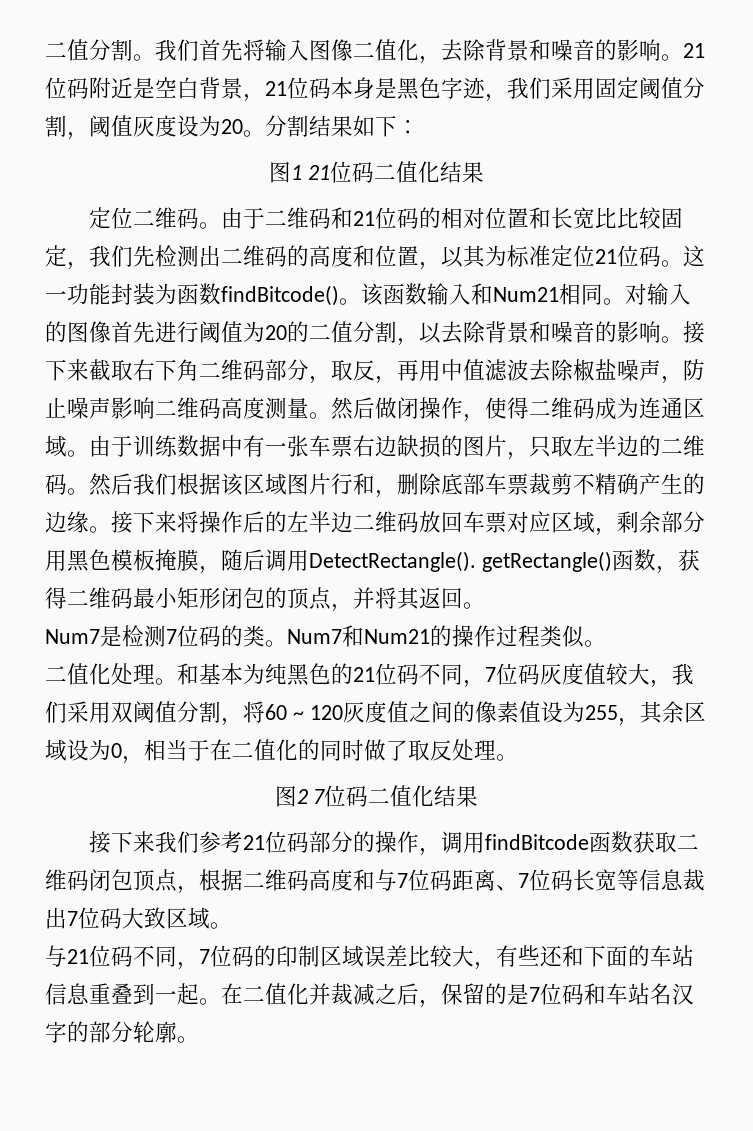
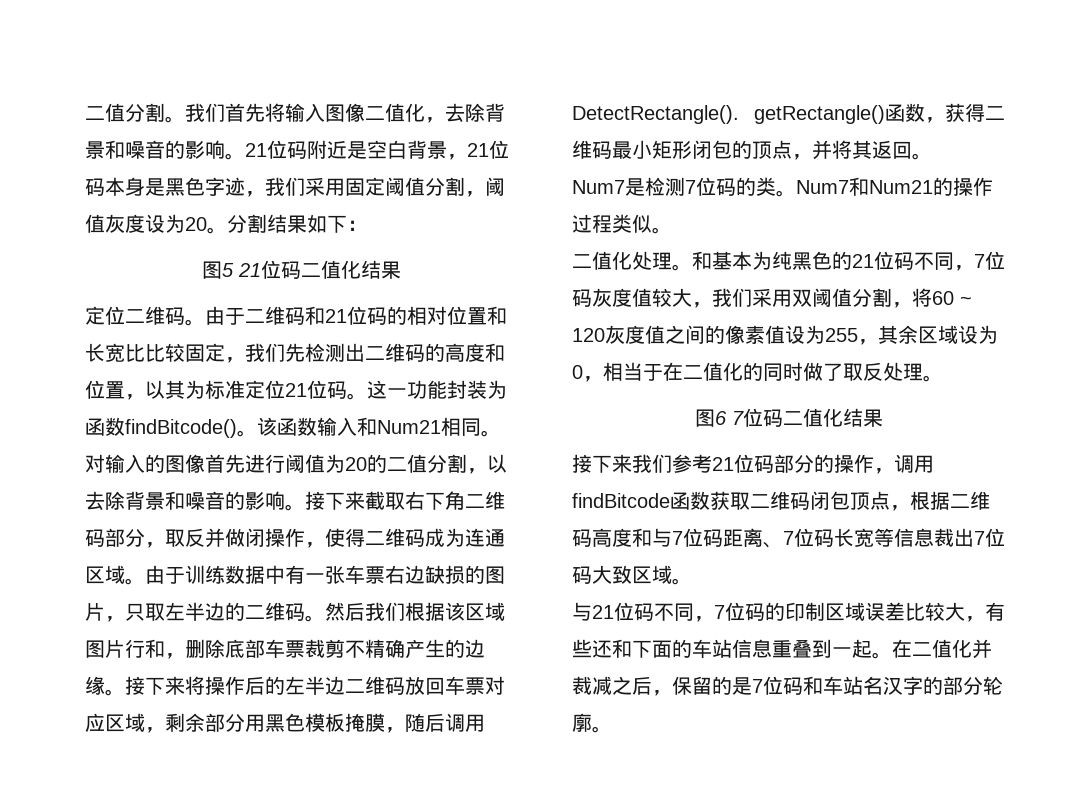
- 图1 21位码二值化结果
+ 图5 21位码二值化结果
- 接下来截取右下角二维码部分，取反，再用中值滤波去除椒盐噪声，防止噪声影响二维码高度测量。然后做闭操作，使得二维码成为连通区域。
+ 接下来截取右下角二维码部分，取反并做闭操作，使得二维码成为连通区域。
- 图2 7位码二值化结果
+ 图6 7位码二值化结果

